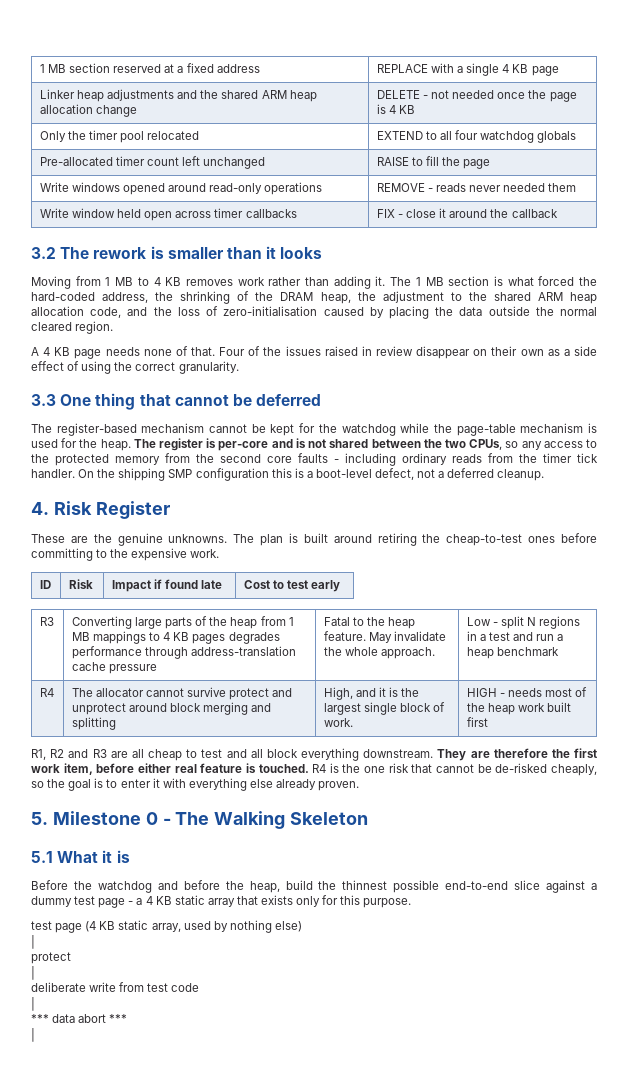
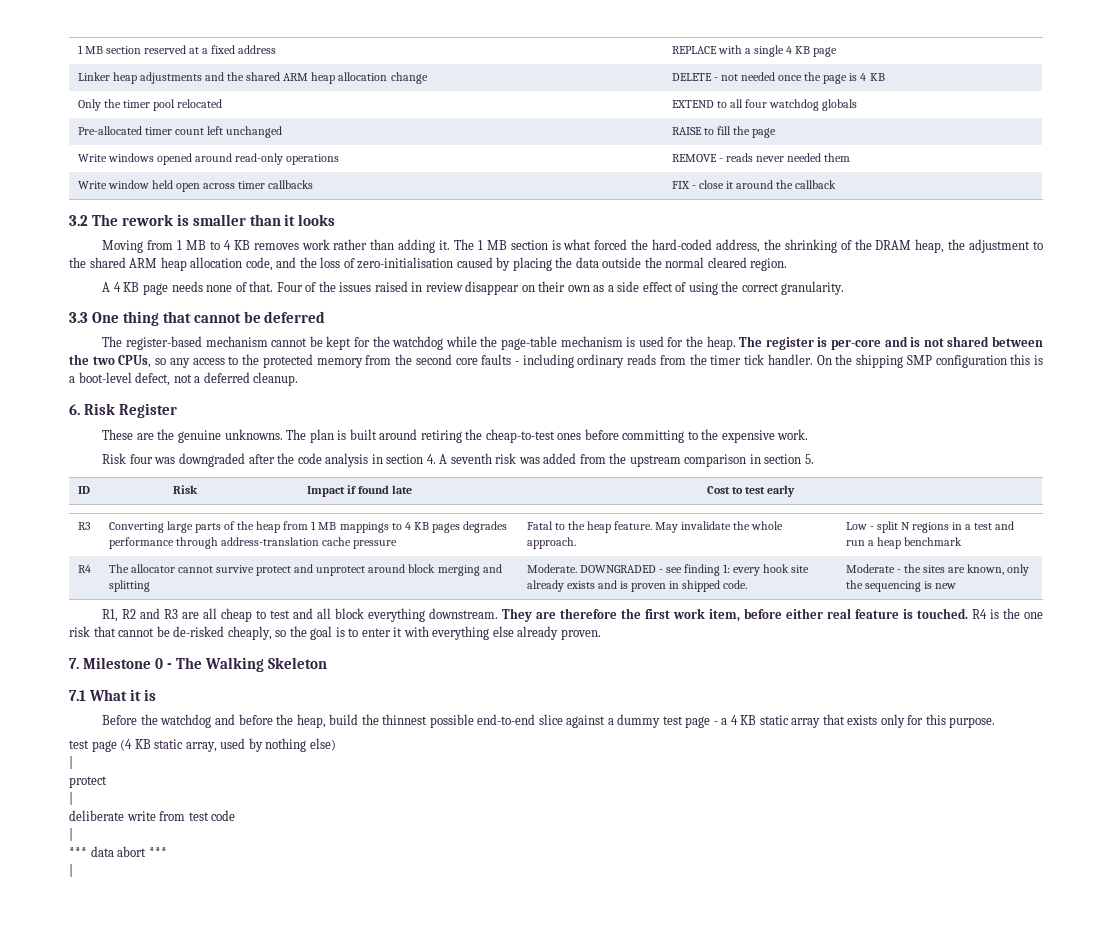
- 4. Risk Register
+ 6. Risk Register
+ Risk four was downgraded after the code analysis in section 4. A seventh risk was added from the upstream comparison in section 5.
- High, and it is the largest single block of work. | HIGH - needs most of the heap work built first
+ Moderate. DOWNGRADED - see finding 1: every hook site already exists and is proven in shipped code. | Moderate - the sites are known, only the sequencing is new
- 5. Milestone 0 - The Walking Skeleton
+ 7. Milestone 0 - The Walking Skeleton
- 5.1 What it is
+ 7.1 What it is

